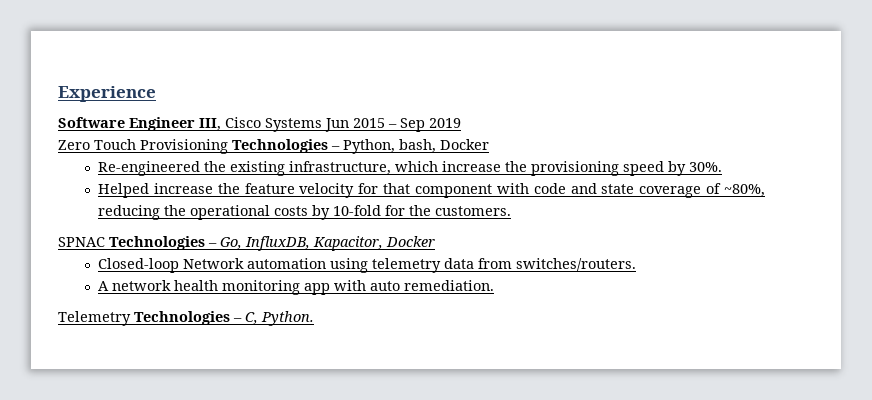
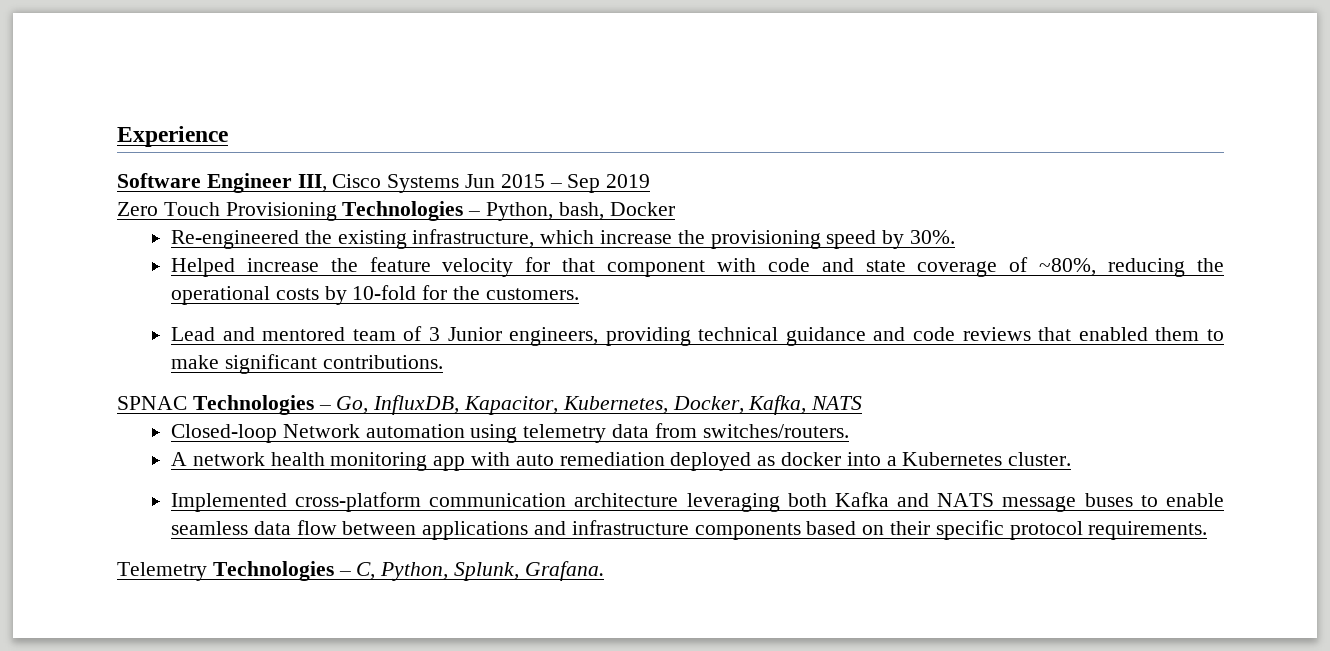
+ Lead and mentored team of 3 Junior engineers, providing technical guidance and code reviews that enabled them to make significant contributions.
- SPNAC Technologies – Go, InfluxDB, Kapacitor, Docker
+ SPNAC Technologies – Go, InfluxDB, Kapacitor, Kubernetes, Docker, Kafka, NATS
- A network health monitoring app with auto remediation.
+ A network health monitoring app with auto remediation deployed as docker into a Kubernetes cluster.
+ Implemented cross-platform communication architecture leveraging both Kafka and NATS message buses to enable seamless data flow between applications and infrastructure components based on their specific protocol requirements.
- Telemetry Technologies – C, Python.
+ Telemetry Technologies – C, Python, Splunk, Grafana.

